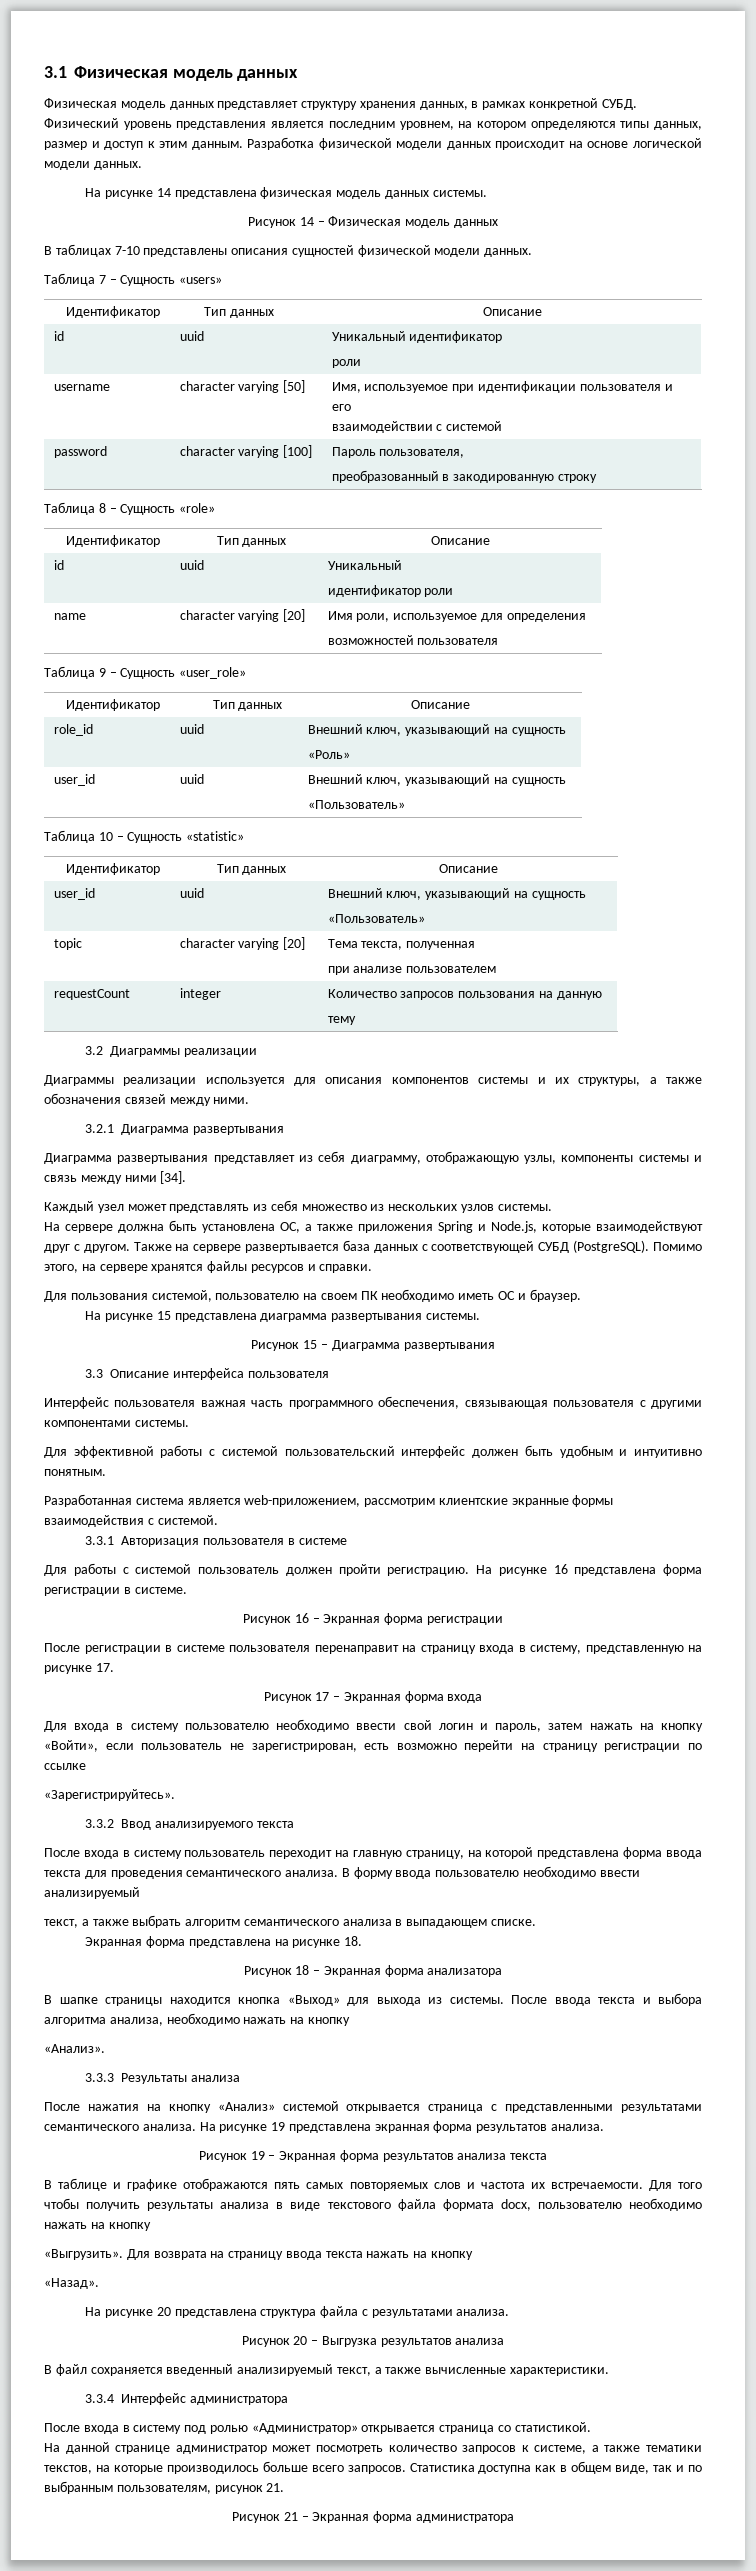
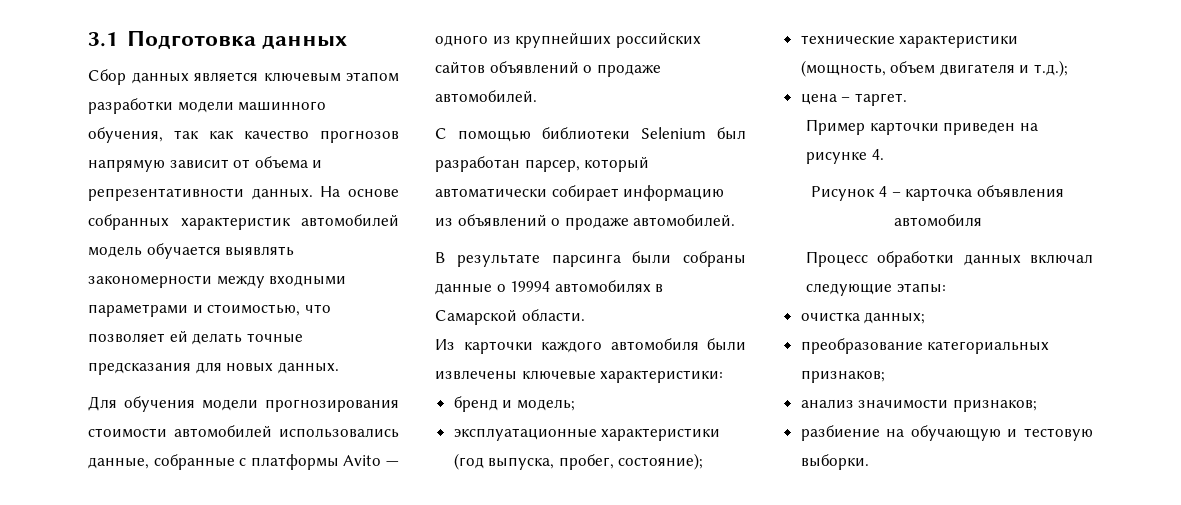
- 3.1 Физическая модель данных
- Физическая модель данных представляет структуру хранения данных, в рамках конкретной СУБД. Физический уровень представления является последним уровнем, на котором определяются типы данных, размер и доступ к этим данным. Разработка физической модели данных происходит на основе логической модели данных.
- На рисунке 14 представлена физическая модель данных системы.
- Рисунок 14 – Физическая модель данных
- В таблицах 7-10 представлены описания сущностей физической модели данных.
- Таблица 7 – Сущность «users»
- Идентификатор | Тип данных | Описание
- id | uuid | Уникальный идентификатор
- роли
- username | character varying [50] | Имя, используемое при идентификации пользователя и его
- взаимодействии с системой
- password | character varying [100] | Пароль пользователя,
- преобразованный в закодированную строку
- Таблица 8 – Сущность «role»
- Идентификатор | Тип данных | Описание
- id | uuid | Уникальный
- идентификатор роли
- name | character varying [20] | Имя роли, используемое для определения
- возможностей пользователя
- Таблица 9 – Сущность «user_role»
- Идентификатор | Тип данных | Описание
- role_id | uuid | Внешний ключ, указывающий на сущность
- «Роль»
- user_id | uuid | Внешний ключ, указывающий на сущность
- «Пользователь»
- Таблица 10 – Сущность «statistic»
- Идентификатор | Тип данных | Описание
- user_id | uuid | Внешний ключ, указывающий на сущность
- «Пользователь»
- topic | character varying [20] | Тема текста, полученная
- при анализе пользователем
- requestCount | integer | Количество запросов пользования на данную
- тему
- 3.2 Диаграммы реализации
- Диаграммы реализации используется для описания компонентов системы и их структуры, а также обозначения связей между ними.
- 3.2.1 Диаграмма развертывания
- Диаграмма развертывания представляет из себя диаграмму, отображающую узлы, компоненты системы и связь между ними [34].
- Каждый узел может представлять из себя множество из нескольких узлов системы.
- На сервере должна быть установлена ОС, а также приложения Spring и Node.js, которые взаимодействуют друг с другом. Также на сервере развертывается база данных с соответствующей СУБД (PostgreSQL). Помимо этого, на сервере хранятся файлы ресурсов и справки.
- Для пользования системой, пользователю на своем ПК необходимо иметь ОС и браузер.
- На рисунке 15 представлена диаграмма развертывания системы.
- Рисунок 15 – Диаграмма развертывания
- 3.3 Описание интерфейса пользователя
- Интерфейс пользователя важная часть программного обеспечения, связывающая пользователя с другими компонентами системы.
- Для эффективной работы с системой пользовательский интерфейс должен быть удобным и интуитивно понятным.
- Разработанная система является web-приложением, рассмотрим клиентские экранные формы взаимодействия с системой.
- 3.3.1 Авторизация пользователя в системе
- Для работы с системой пользователь должен пройти регистрацию. На рисунке 16 представлена форма регистрации в системе.
- Рисунок 16 – Экранная форма регистрации
- После регистрации в системе пользователя перенаправит на страницу входа в систему, представленную на рисунке 17.
- Рисунок 17 – Экранная форма входа
- Для входа в систему пользователю необходимо ввести свой логин и пароль, затем нажать на кнопку «Войти», если пользователь не зарегистрирован, есть возможно перейти на страницу регистрации по ссылке
- «Зарегистрируйтесь».
- 3.3.2 Ввод анализируемого текста
- После входа в систему пользователь переходит на главную страницу, на которой представлена форма ввода текста для проведения семантического анализа. В форму ввода пользователю необходимо ввести анализируемый
- текст, а также выбрать алгоритм семантического анализа в выпадающем списке.
- Экранная форма представлена на рисунке 18.
- Рисунок 18 – Экранная форма анализатора
- В шапке страницы находится кнопка «Выход» для выхода из системы. После ввода текста и выбора алгоритма анализа, необходимо нажать на кнопку
- «Анализ».
- 3.3.3 Результаты анализа
- После нажатия на кнопку «Анализ» системой открывается страница с представленными результатами семантического анализа. На рисунке 19 представлена экранная форма результатов анализа.
- Рисунок 19 – Экранная форма результатов анализа текста
- В таблице и графике отображаются пять самых повторяемых слов и частота их встречаемости. Для того чтобы получить результаты анализа в виде текстового файла формата docx, пользователю необходимо нажать на кнопку
- «Выгрузить». Для возврата на страницу ввода текста нажать на кнопку
- «Назад».
- На рисунке 20 представлена структура файла с результатами анализа.
- Рисунок 20 – Выгрузка результатов анализа
- В файл сохраняется введенный анализируемый текст, а также вычисленные характеристики.
- 3.3.4 Интерфейс администратора
- После входа в систему под ролью «Администратор» открывается страница со статистикой.
- На данной странице администратор может посмотреть количество запросов к системе, а также тематики текстов, на которые производилось больше всего запросов. Статистика доступна как в общем виде, так и по выбранным пользователям, рисунок 21.
- Рисунок 21 – Экранная форма администратора
+ 3.1 Подготовка данных
+ Сбор данных является ключевым этапом разработки модели машинного обучения, так как качество прогнозов напрямую зависит от объема и репрезентативности данных. На основе собранных характеристик автомобилей модель обучается выявлять закономерности между входными параметрами и стоимостью, что позволяет ей делать точные предсказания для новых данных.
+ Для обучения модели прогнозирования стоимости автомобилей использовались данные, собранные с платформы Avito — одного из крупнейших российских сайтов объявлений о продаже автомобилей.
+ С помощью библиотеки Selenium был разработан парсер, который автоматически собирает информацию из объявлений о продаже автомобилей.
+ В результате парсинга были собраны данные о 19994 автомобилях в Самарской области.
+ Из карточки каждого автомобиля были извлечены ключевые характеристики:
+ бренд и модель;
+ эксплуатационные характеристики (год выпуска, пробег, состояние);
+ технические характеристики (мощность, объем двигателя и т.д.);
+ цена – таргет.
+ Пример карточки приведен на рисунке 4.
+ Рисунок 4 – карточка объявления автомобиля
+ Процесс обработки данных включал следующие этапы:
+ очистка данных;
+ преобразование категориальных признаков;
+ анализ значимости признаков;
+ разбиение на обучающую и тестовую выборки.

